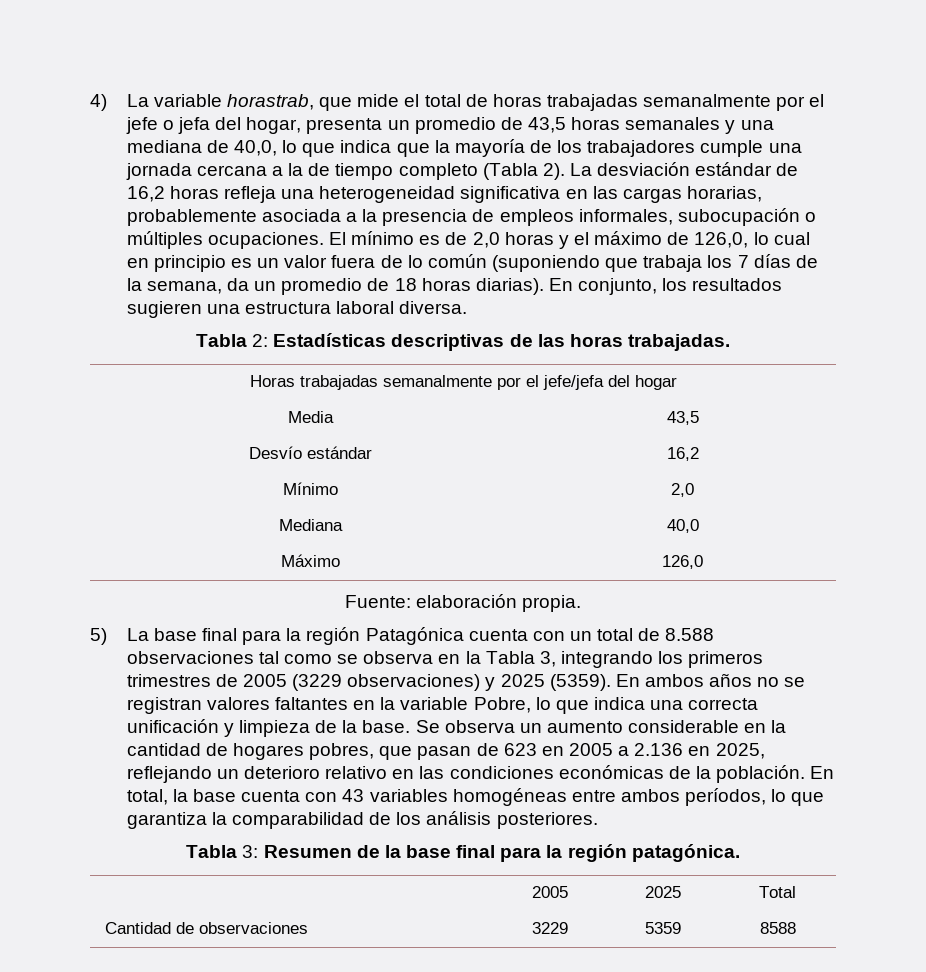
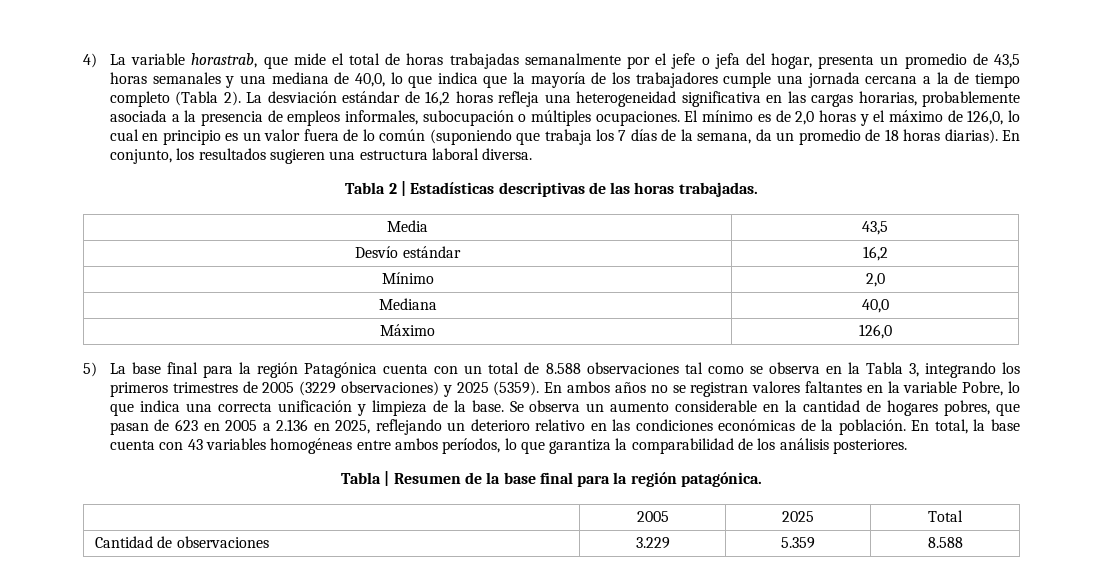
- Tabla 2: Estadísticas descriptivas de las horas trabajadas.
+ Tabla 2 | Estadísticas descriptivas de las horas trabajadas.
- Horas trabajadas semanalmente por el jefe/jefa del hogar
- Fuente: elaboración propia.
- Tabla 3: Resumen de la base final para la región patagónica.
+ Tabla | Resumen de la base final para la región patagónica.
- Cantidad de observaciones | 3229 | 5359 | 8588
+ Cantidad de observaciones | 3.229 | 5.359 | 8.588

